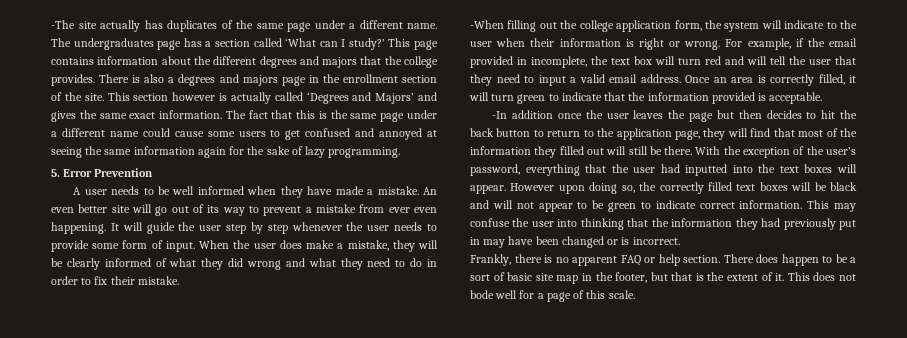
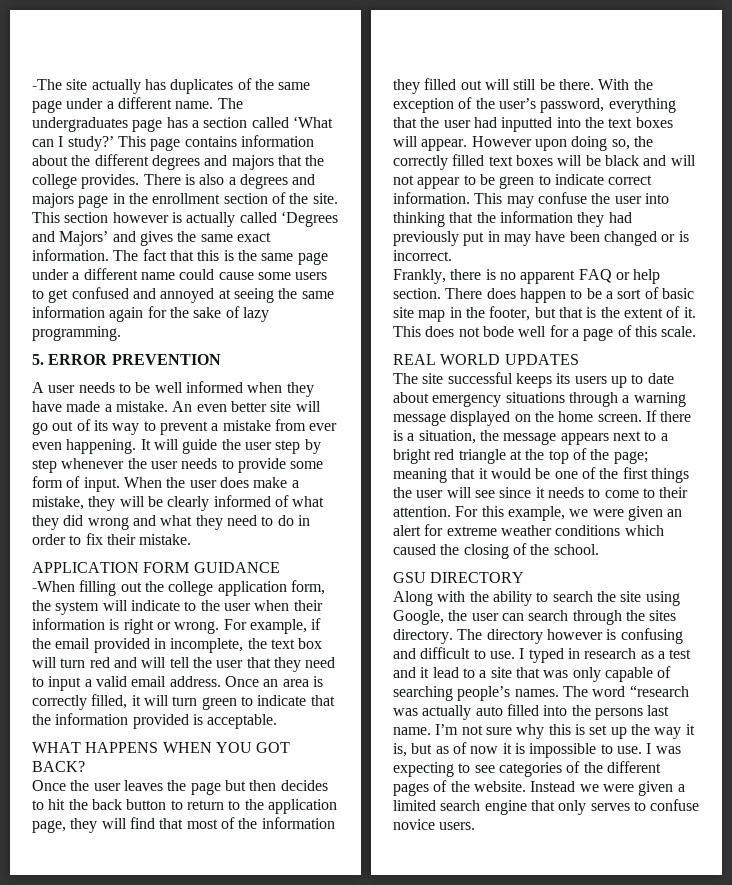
- 5. Error Prevention
+ 5. ERROR PREVENTION
+ APPLICATION FORM GUIDANCE
- -In addition once the user leaves the page but then decides to hit the back button to return to the application page, they will find that most of the information they filled out will still be there.
+ WHAT HAPPENS WHEN YOU GOT BACK?
+ Once the user leaves the page but then decides to hit the back button to return to the application page, they will find that most of the information they filled out will still be there.
+ REAL WORLD UPDATES
+ The site successful keeps its users up to date about emergency situations through a warning message displayed on the home screen. If there is a situation, the message appears next to a bright red triangle at the top of the page; meaning that it would be one of the first things the user will see since it needs to come to their attention. For this example, we were given an alert for extreme weather conditions which caused the closing of the school.
+ GSU DIRECTORY
+ Along with the ability to search the site using Google, the user can search through the sites directory. The directory however is confusing and difficult to use. I typed in research as a test and it lead to a site that was only capable of searching people’s names. The word “research was actually auto filled into the persons last name. I’m not sure why this is set up the way it is, but as of now it is impossible to use. I was expecting to see categories of the different pages of the website. Instead we were given a limited search engine that only serves to confuse novice users.

